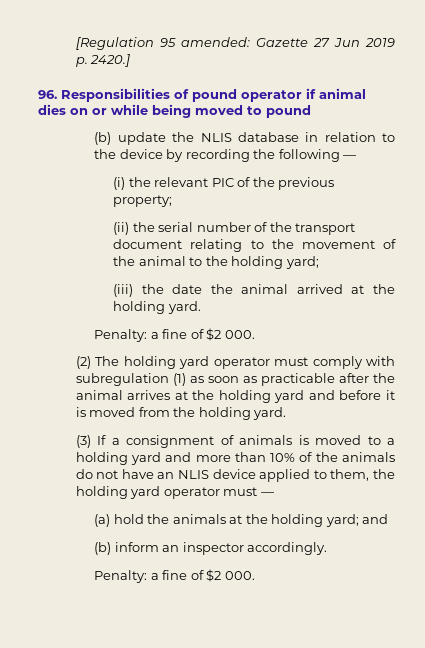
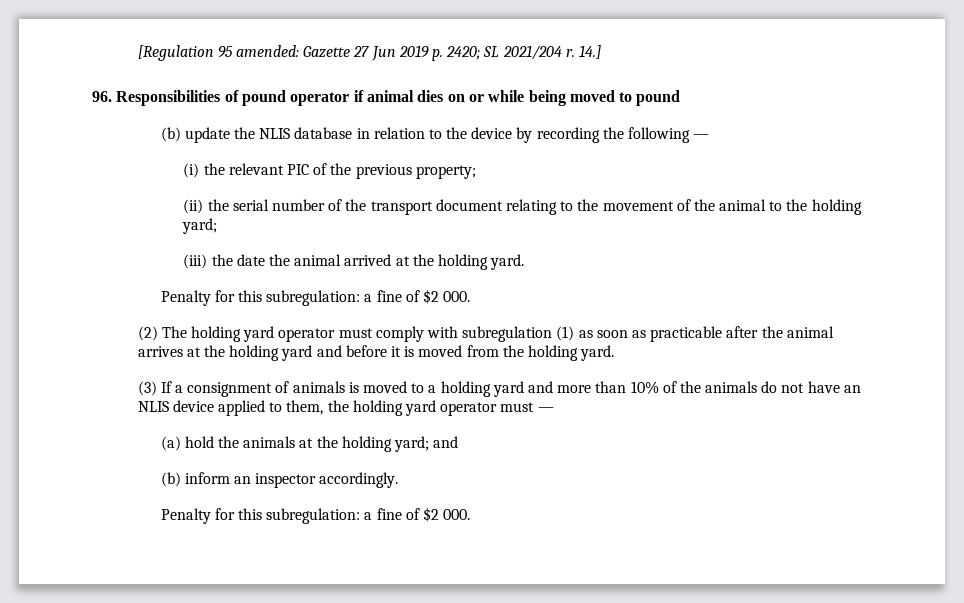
- [Regulation 95 amended: Gazette 27 Jun 2019 p. 2420.]
+ [Regulation 95 amended: Gazette 27 Jun 2019 p. 2420; SL 2021/204 r. 14.]
  (iii) the date the animal arrived at the holding yard.
- Penalty: a fine of $2 000.
+ Penalty for this subregulation: a fine of $2 000.
  (b) inform an inspector accordingly.
- Penalty: a fine of $2 000.
+ Penalty for this subregulation: a fine of $2 000.

